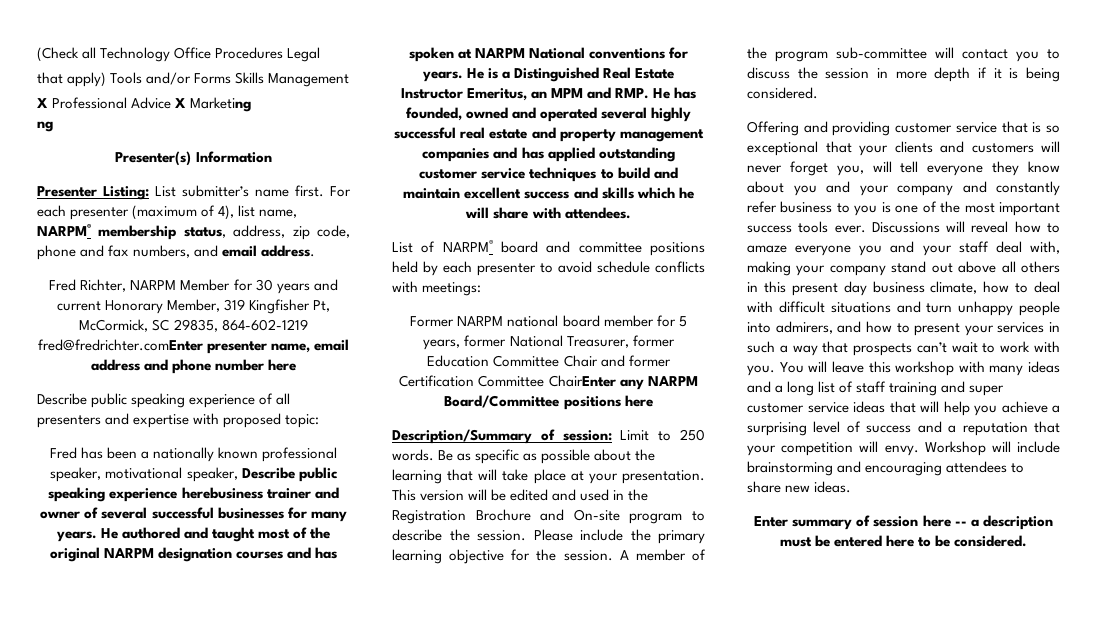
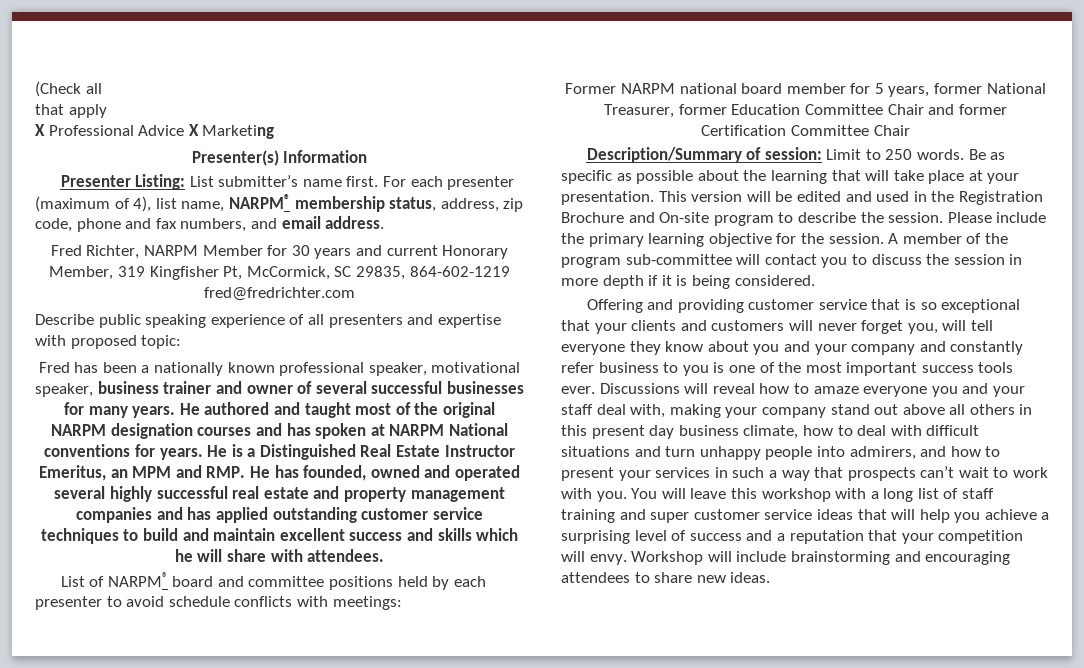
- (Check all Technology Office Procedures Legal
- that apply) Tools and/or Forms Skills Management
+ (Check all
+ that apply
- ng
- Fred Richter, NARPM Member for 30 years and current Honorary Member, 319 Kingfisher Pt, McCormick, SC 29835, 864-602-1219 fred@fredrichter.comEnter presenter name, email address and phone number here
+ Fred Richter, NARPM Member for 30 years and current Honorary Member, 319 Kingfisher Pt, McCormick, SC 29835, 864-602-1219 fred@fredrichter.com
- Fred has been a nationally known professional speaker, motivational speaker, Describe public speaking experience herebusiness trainer and owner of several successful businesses for many years.
+ Fred has been a nationally known professional speaker, motivational speaker, business trainer and owner of several successful businesses for many years.
- Former NARPM national board member for 5 years, former National Treasurer, former Education Committee Chair and former Certification Committee ChairEnter any NARPM Board/Committee positions here
+ Former NARPM national board member for 5 years, former National Treasurer, former Education Committee Chair and former Certification Committee Chair
- You will leave this workshop with many ideas and a long list of staff training and super customer service ideas that will help you achieve a surprising level of success and a reputation that your competition will envy.
+ You will leave this workshop with a long list of staff training and super customer service ideas that will help you achieve a surprising level of success and a reputation that your competition will envy.
- Enter summary of session here -- a description must be entered here to be considered.

